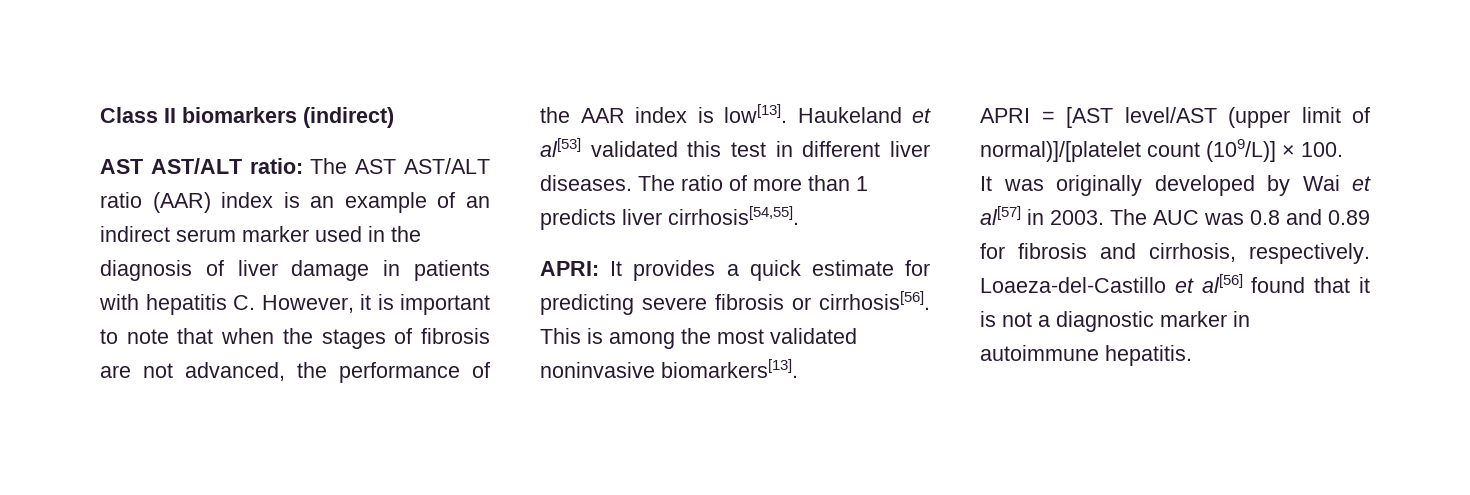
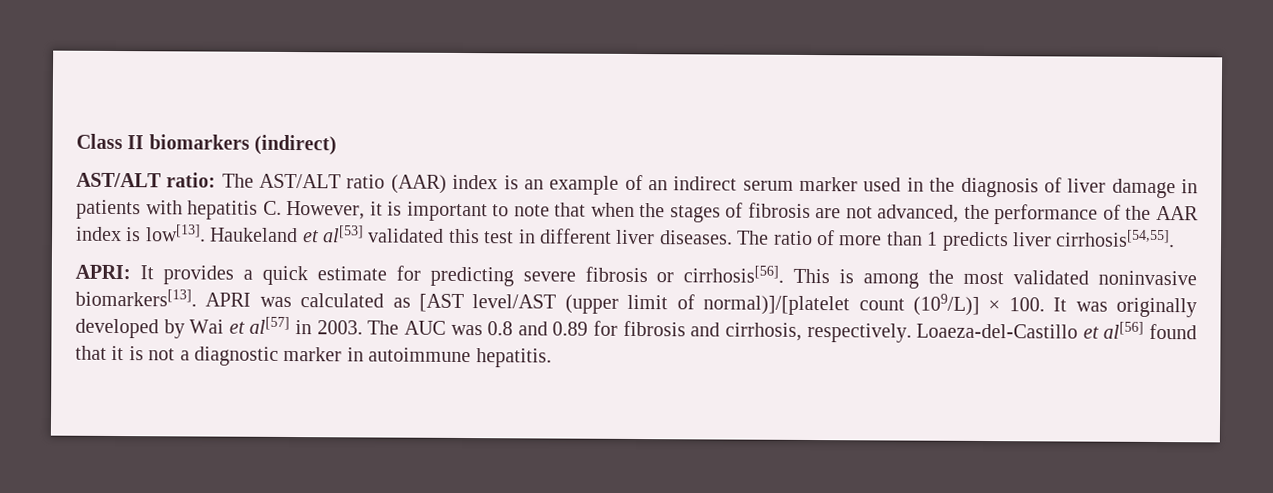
- AST AST/ALT ratio: The AST AST/ALT ratio (AAR) index is an example of an indirect serum marker used in the diagnosis of liver damage in patients with hepatitis C. However, it is important to note that when the stages of fibrosis are not advanced, the performance of the AAR index is low[13].
+ AST/ALT ratio: The AST/ALT ratio (AAR) index is an example of an indirect serum marker used in the diagnosis of liver damage in patients with hepatitis C. However, it is important to note that when the stages of fibrosis are not advanced, the performance of the AAR index is low[13].
- This is among the most validated noninvasive biomarkers[13].
- APRI = [AST level/AST (upper limit of normal)]/[platelet count (109/L)] × 100.
- It was originally developed by Wai et al[57] in 2003.
+ This is among the most validated noninvasive biomarkers[13]. APRI was calculated as [AST level/AST (upper limit of normal)]/[platelet count (109/L)] × 100. It was originally developed by Wai et al[57] in 2003.

